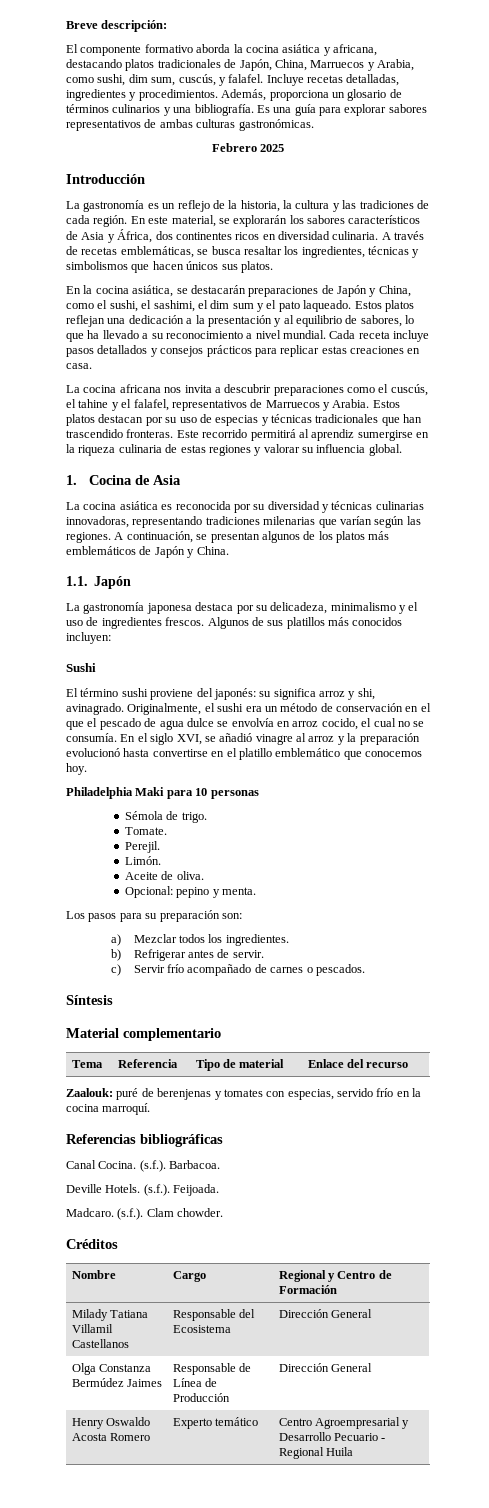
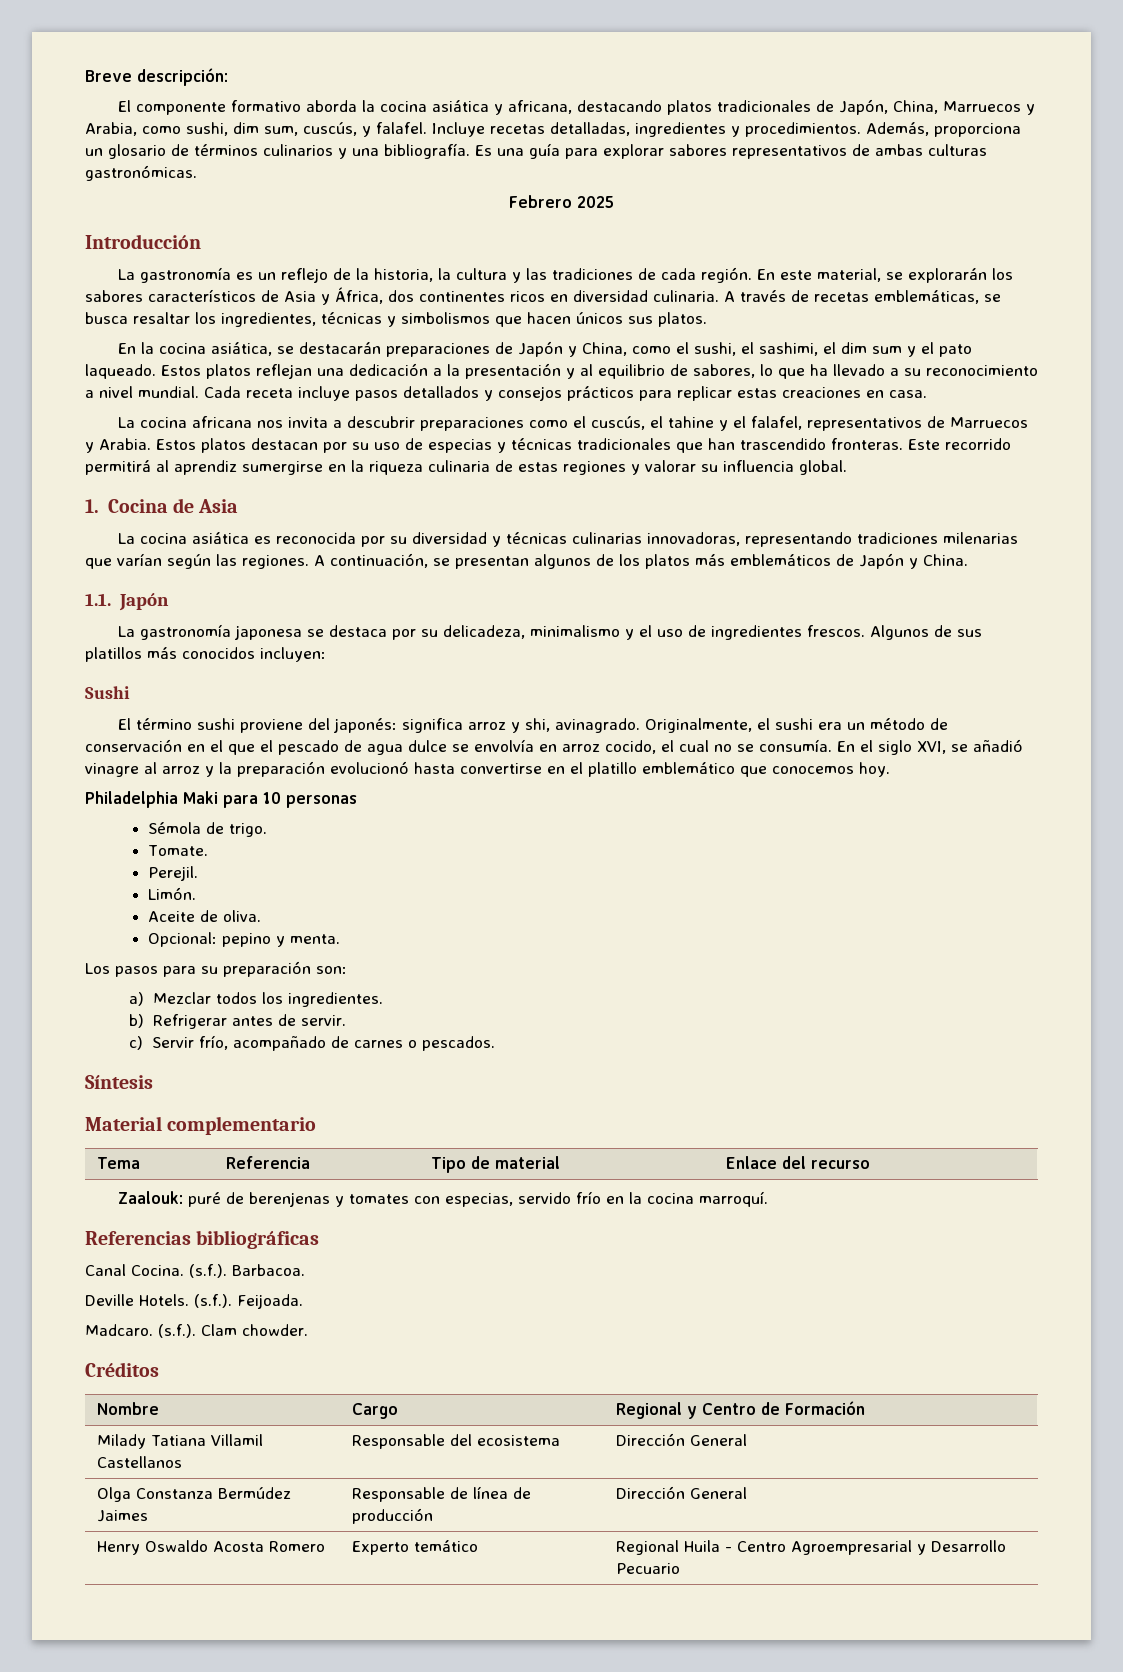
- La gastronomía japonesa destaca por su delicadeza, minimalismo y el uso de ingredientes frescos.
+ La gastronomía japonesa se destaca por su delicadeza, minimalismo y el uso de ingredientes frescos.
- El término sushi proviene del japonés: su significa arroz y shi, avinagrado.
+ El término sushi proviene del japonés: significa arroz y shi, avinagrado.
- c) Servir frío acompañado de carnes o pescados.
+ c) Servir frío, acompañado de carnes o pescados.
- Milady Tatiana Villamil Castellanos | Responsable del Ecosistema | Dirección General
+ Milady Tatiana Villamil Castellanos | Responsable del ecosistema | Dirección General
- Olga Constanza Bermúdez Jaimes | Responsable de Línea de Producción | Dirección General
+ Olga Constanza Bermúdez Jaimes | Responsable de línea de producción | Dirección General
- Henry Oswaldo Acosta Romero | Experto temático | Centro Agroempresarial y Desarrollo Pecuario - Regional Huila
+ Henry Oswaldo Acosta Romero | Experto temático | Regional Huila - Centro Agroempresarial y Desarrollo Pecuario

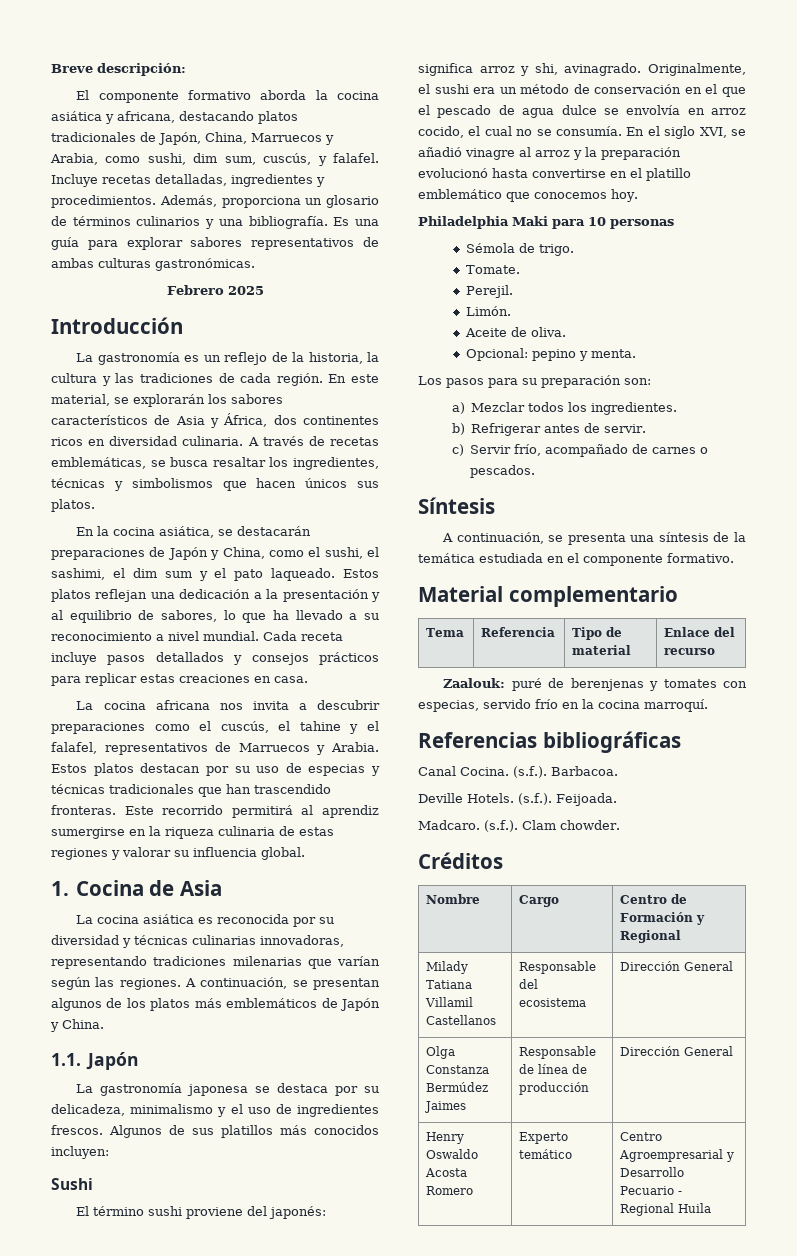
+ A continuación, se presenta una síntesis de la temática estudiada en el componente formativo.
- Nombre | Cargo | Regional y Centro de Formación
+ Nombre | Cargo | Centro de Formación y Regional
- Henry Oswaldo Acosta Romero | Experto temático | Regional Huila - Centro Agroempresarial y Desarrollo Pecuario
+ Henry Oswaldo Acosta Romero | Experto temático | Centro Agroempresarial y Desarrollo Pecuario - Regional Huila

